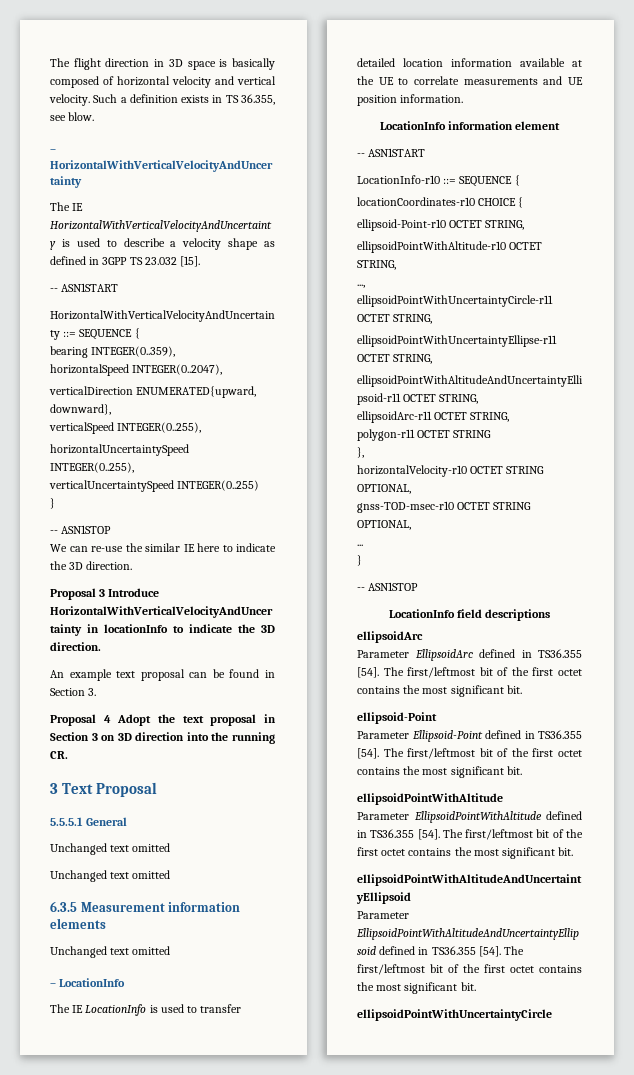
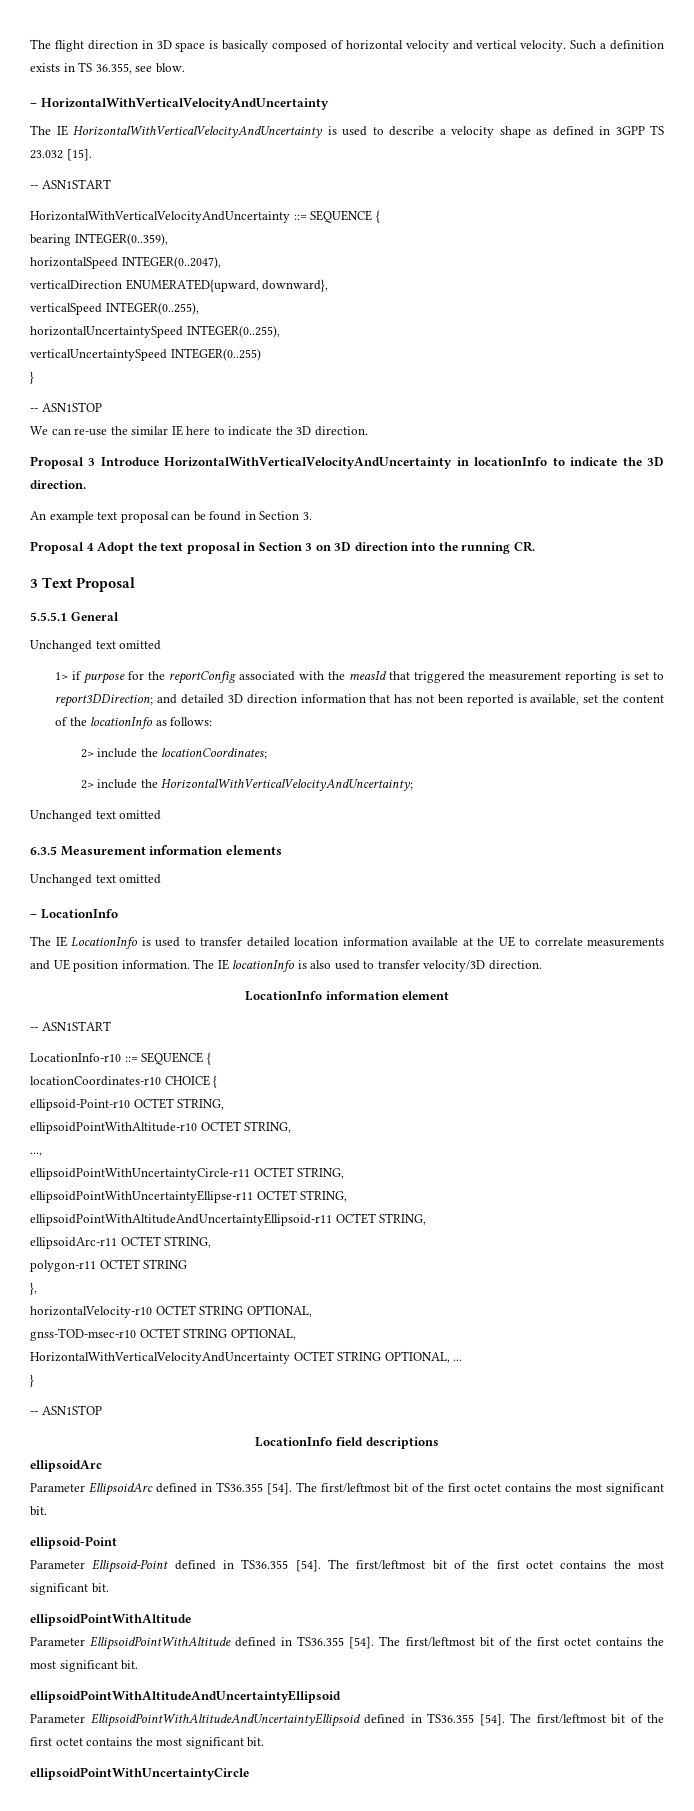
+ 1> if purpose for the reportConfig associated with the measId that triggered the measurement reporting is set to report3DDirection; and detailed 3D direction information that has not been reported is available, set the content of the locationInfo as follows:
+ 2> include the locationCoordinates;
+ 2> include the HorizontalWithVerticalVelocityAndUncertainty;
+ The IE locationInfo is also used to transfer velocity/3D direction.
- ...
+ HorizontalWithVerticalVelocityAndUncertainty OCTET STRING OPTIONAL, ...

